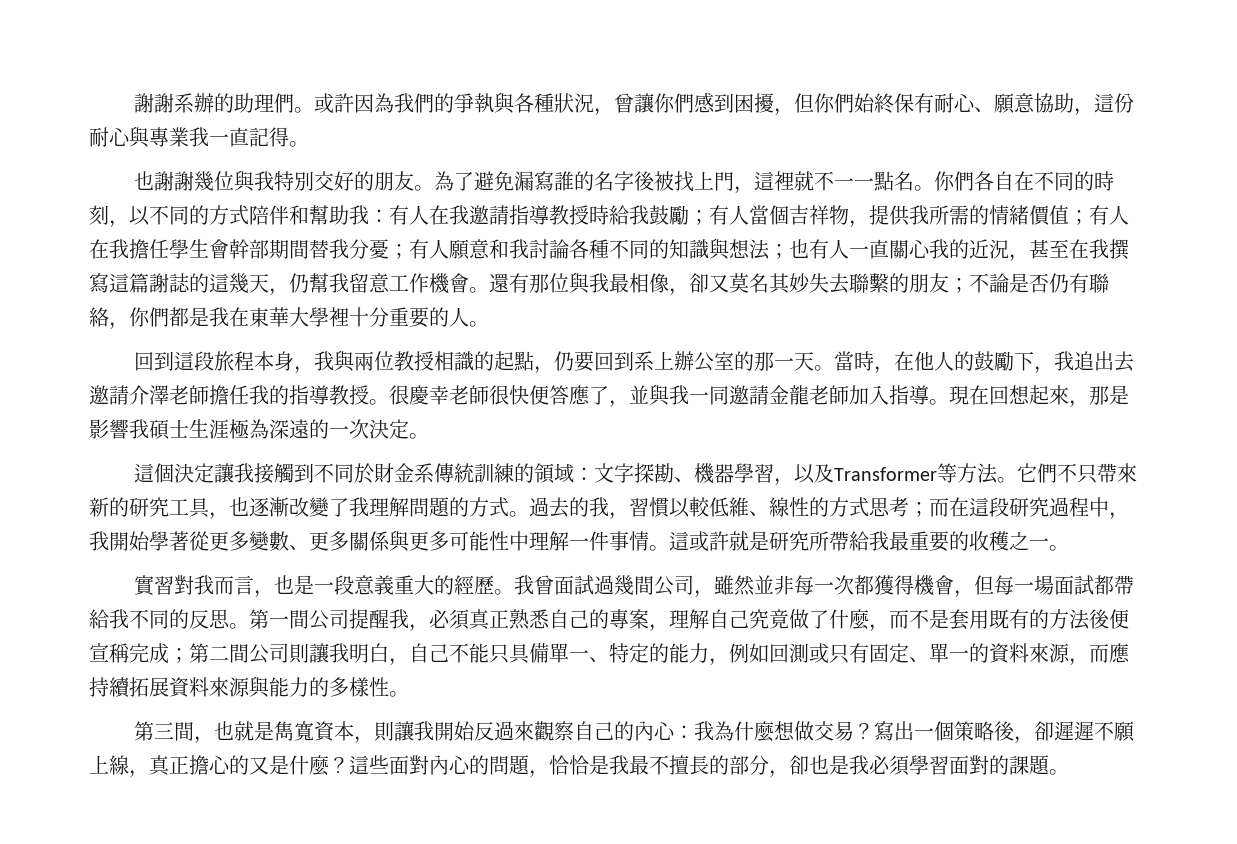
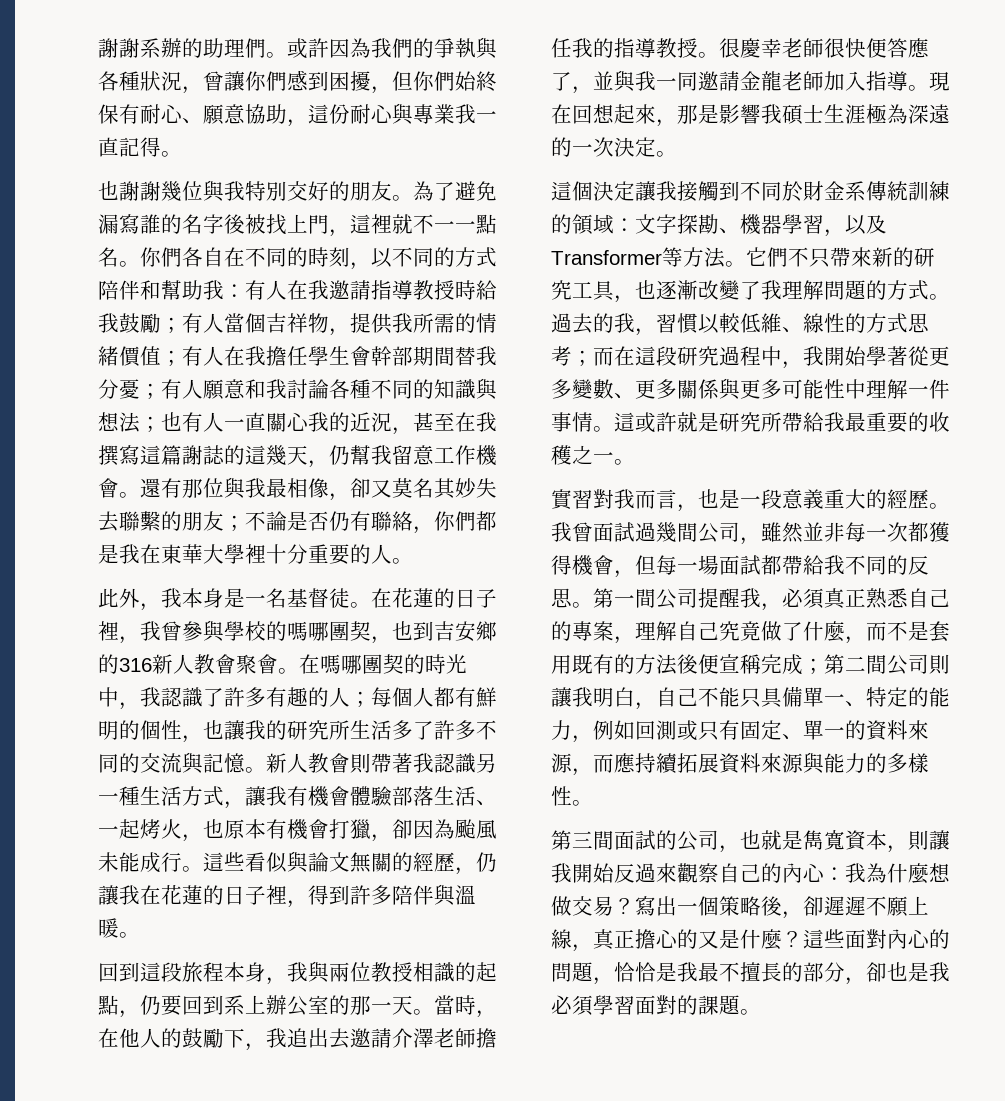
+ 此外，我本身是一名基督徒。在花蓮的日子裡，我曾參與學校的嗎哪團契，也到吉安鄉的316新人教會聚會。在嗎哪團契的時光中，我認識了許多有趣的人；每個人都有鮮明的個性，也讓我的研究所生活多了許多不同的交流與記憶。新人教會則帶著我認識另一種生活方式，讓我有機會體驗部落生活、一起烤火，也原本有機會打獵，卻因為颱風未能成行。這些看似與論文無關的經歷，仍讓我在花蓮的日子裡，得到許多陪伴與溫暖。
- 第三間，也就是雋寬資本，則讓我開始反過來觀察自己的內心：我為什麼想做交易？
+ 第三間面試的公司，也就是雋寬資本，則讓我開始反過來觀察自己的內心：我為什麼想做交易？

